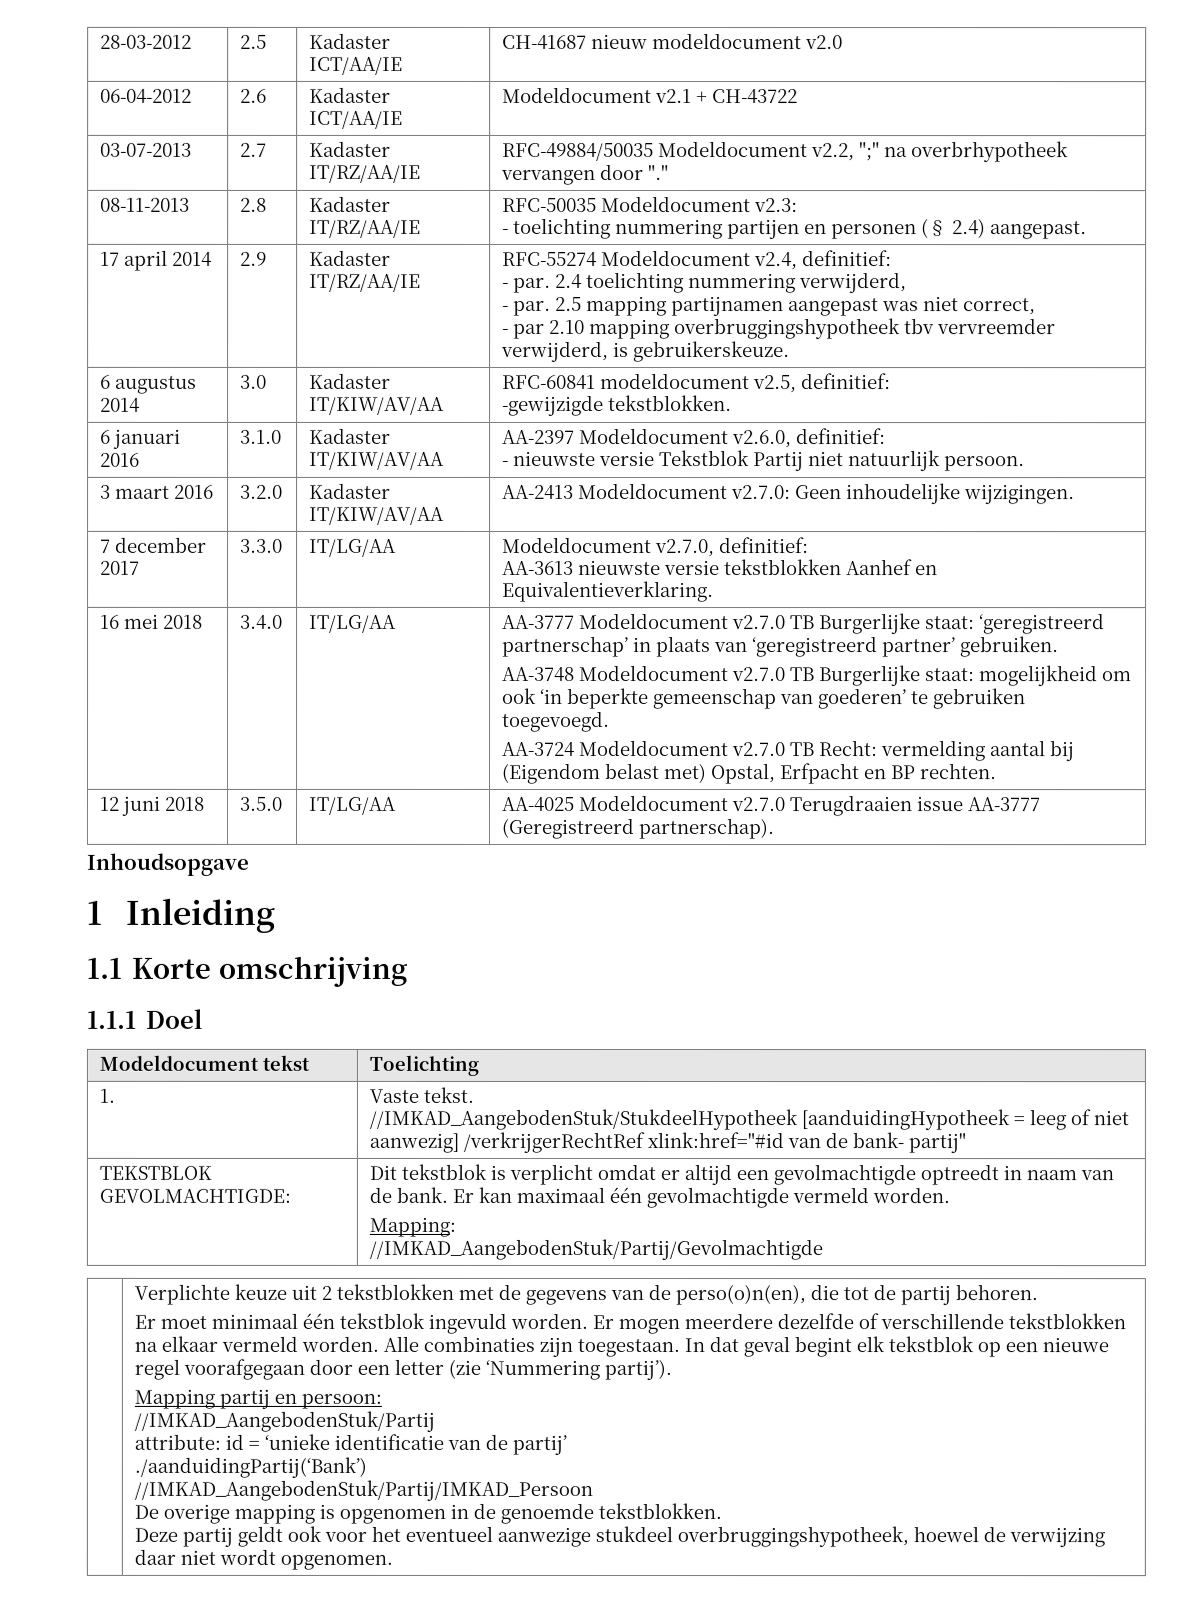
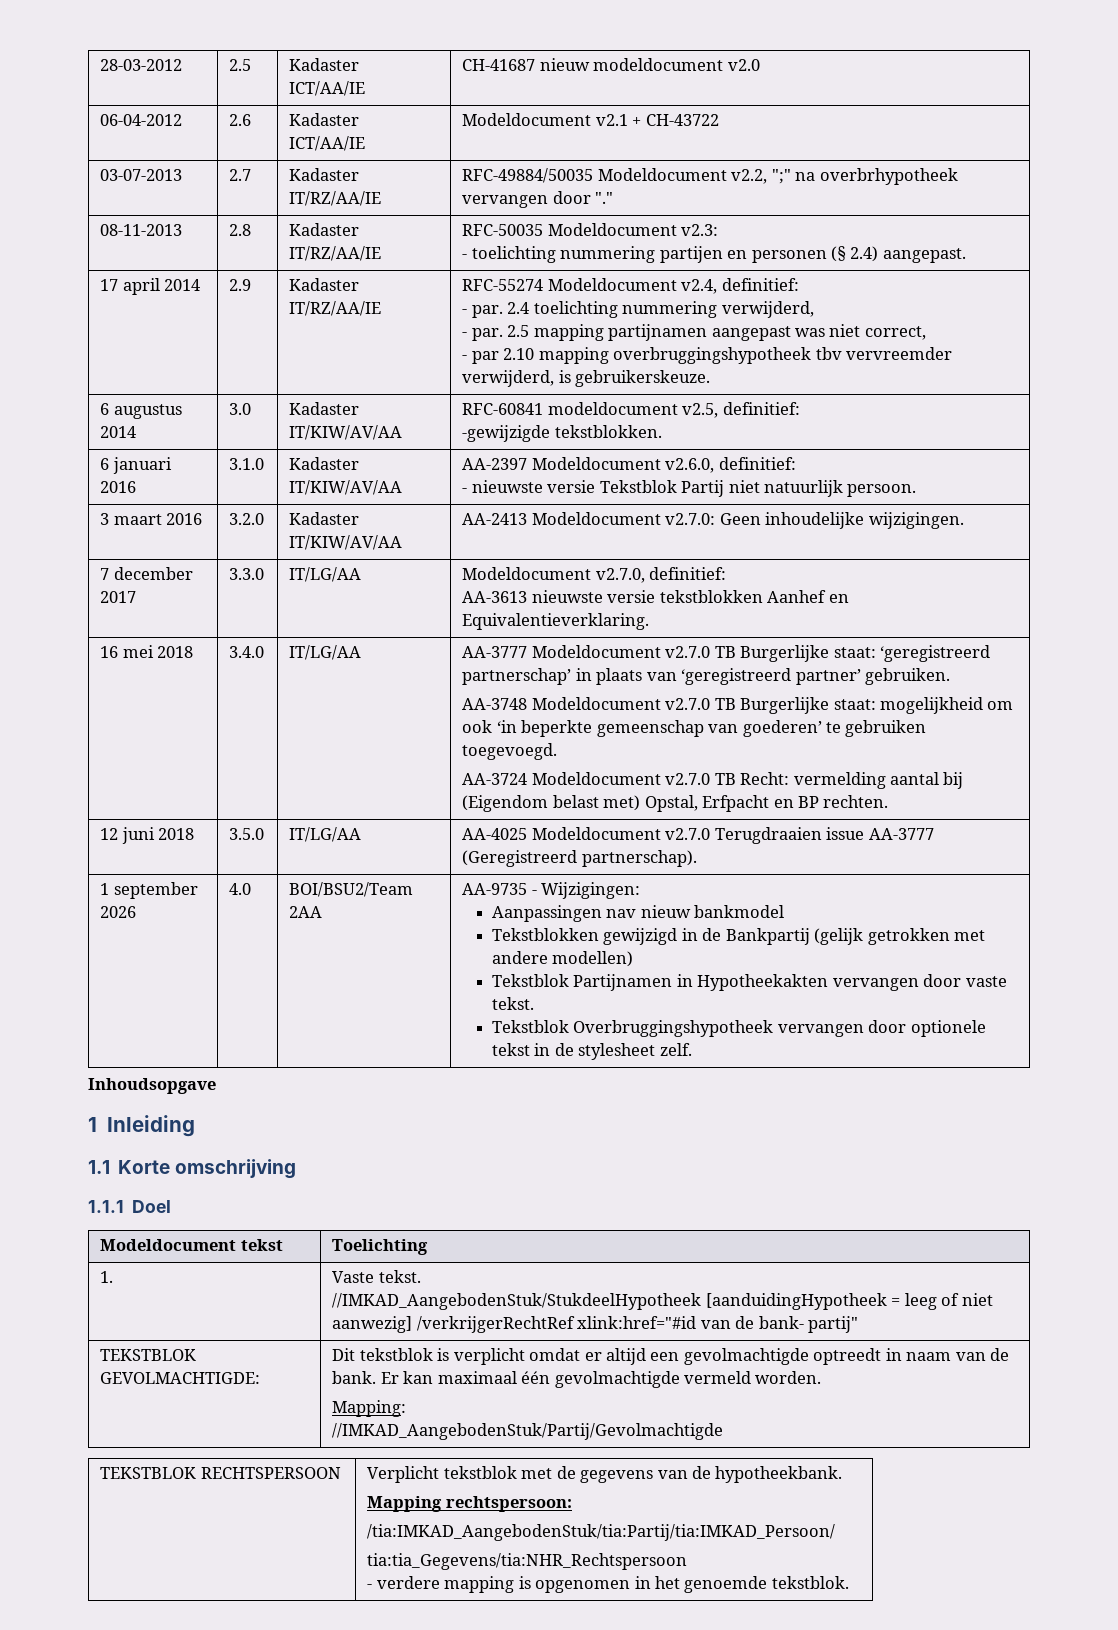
+ 1 september 2026 | 4.0 | BOI/BSU2/Team 2AA | AA-9735 - Wijzigingen:
+ Aanpassingen nav nieuw bankmodel
+ Tekstblokken gewijzigd in de Bankpartij (gelijk getrokken met andere modellen)
+ Tekstblok Partijnamen in Hypotheekakten vervangen door vaste tekst.
+ Tekstblok Overbruggingshypotheek vervangen door optionele tekst in de stylesheet zelf.
- Verplichte keuze uit 2 tekstblokken met de gegevens van de perso(o)n(en), die tot de partij behoren.
- Er moet minimaal één tekstblok ingevuld worden. Er mogen meerdere dezelfde of verschillende tekstblokken na elkaar vermeld worden. Alle combinaties zijn toegestaan. In dat geval begint elk tekstblok op een nieuwe regel voorafgegaan door een letter (zie ‘Nummering partij’).
- Mapping partij en persoon:
- //IMKAD_AangebodenStuk/Partij
- attribute: id = ‘unieke identificatie van de partij’
- ./aanduidingPartij(‘Bank’)
- //IMKAD_AangebodenStuk/Partij/IMKAD_Persoon
- De overige mapping is opgenomen in de genoemde tekstblokken.
- Deze partij geldt ook voor het eventueel aanwezige stukdeel overbruggingshypotheek, hoewel de verwijzing daar niet wordt opgenomen.
+ TEKSTBLOK RECHTSPERSOON | Verplicht tekstblok met de gegevens van de hypotheekbank.
+ Mapping rechtspersoon:
+ /tia:IMKAD_AangebodenStuk/tia:Partij/tia:IMKAD_Persoon/
+ tia:tia_Gegevens/tia:NHR_Rechtspersoon
+ - verdere mapping is opgenomen in het genoemde tekstblok.

